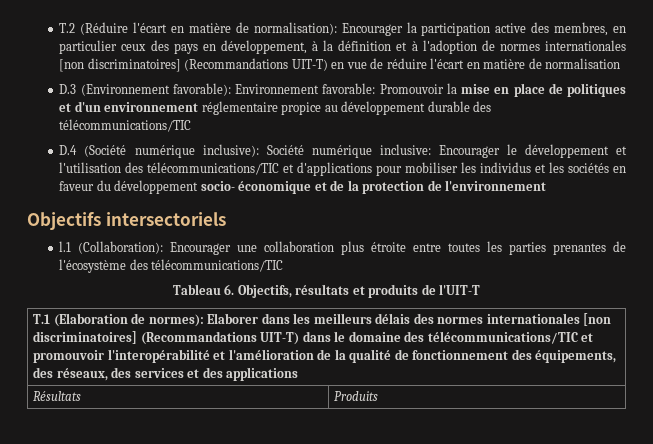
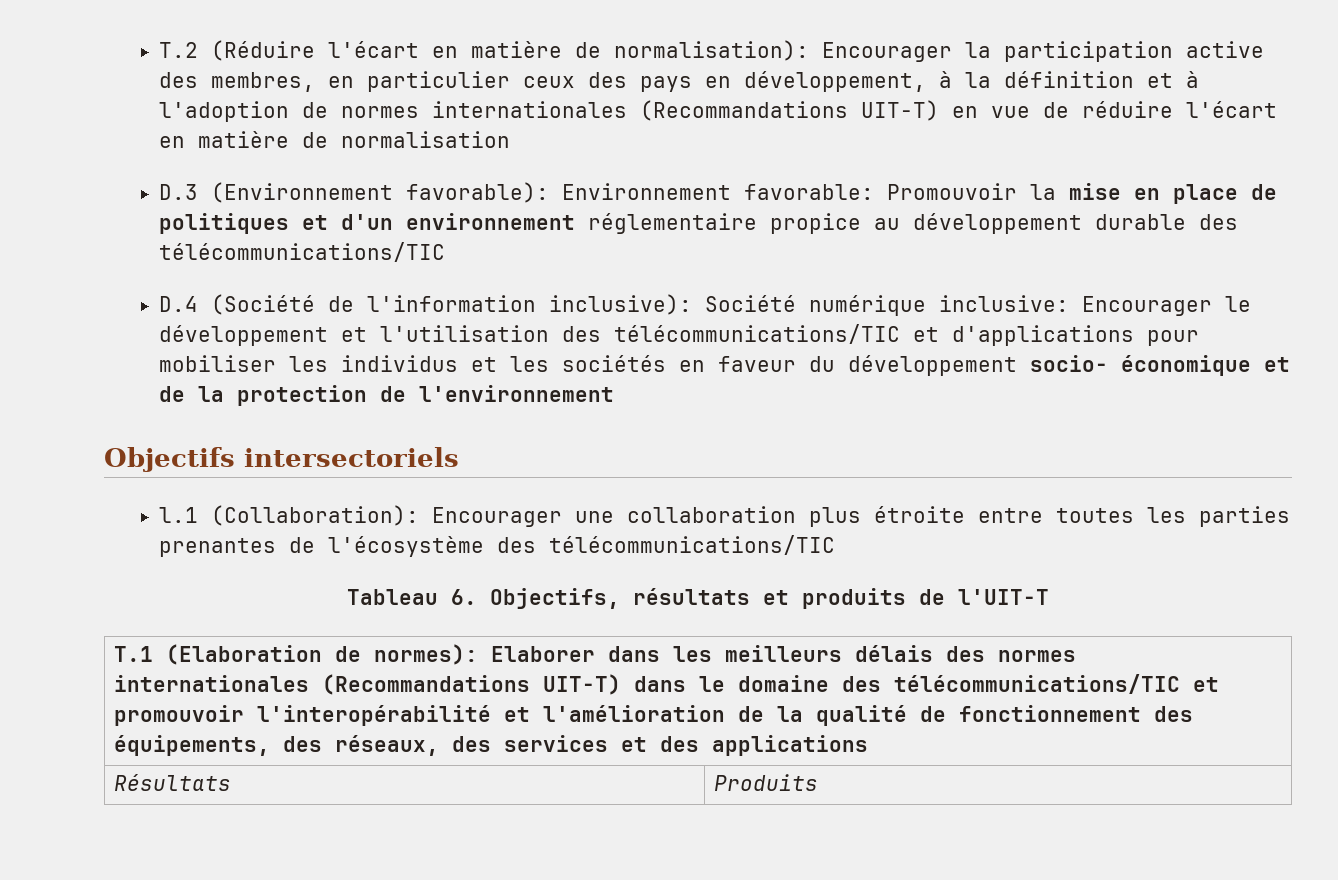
- T.2 (Réduire l'écart en matière de normalisation): Encourager la participation active des membres, en particulier ceux des pays en développement, à la définition et à l'adoption de normes internationales [non discriminatoires] (Recommandations UIT-T) en vue de réduire l'écart en matière de normalisation
+ T.2 (Réduire l'écart en matière de normalisation): Encourager la participation active des membres, en particulier ceux des pays en développement, à la définition et à l'adoption de normes internationales (Recommandations UIT-T) en vue de réduire l'écart en matière de normalisation
- D.4 (Société numérique inclusive): Société numérique inclusive: Encourager le développement et l'utilisation des télécommunications/TIC et d'applications pour mobiliser les individus et les sociétés en faveur du développement socio- économique et de la protection de l'environnement
+ D.4 (Société de l'information inclusive): Société numérique inclusive: Encourager le développement et l'utilisation des télécommunications/TIC et d'applications pour mobiliser les individus et les sociétés en faveur du développement socio- économique et de la protection de l'environnement
- T.1 (Elaboration de normes): Elaborer dans les meilleurs délais des normes internationales [non discriminatoires] (Recommandations UIT-T) dans le domaine des télécommunications/TIC et promouvoir l'interopérabilité et l'amélioration de la qualité de fonctionnement des équipements, des réseaux, des services et des applications
+ T.1 (Elaboration de normes): Elaborer dans les meilleurs délais des normes internationales (Recommandations UIT-T) dans le domaine des télécommunications/TIC et promouvoir l'interopérabilité et l'amélioration de la qualité de fonctionnement des équipements, des réseaux, des services et des applications

